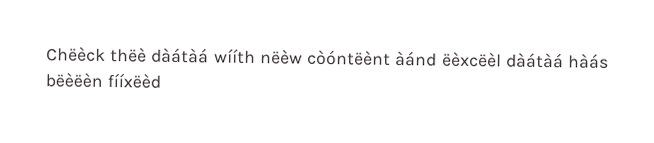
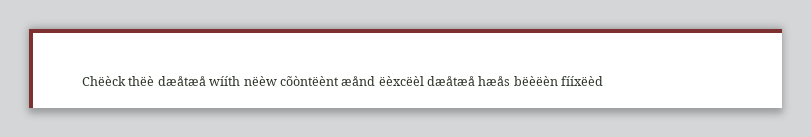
- Chëèck thëè dàátàá wííth nëèw còóntëènt àánd ëèxcëèl dàátàá hàás bëèëèn fííxëèd
+ Chëèck thëè dæåtæå wííth nëèw cõòntëènt æånd ëèxcëèl dæåtæå hæås bëèëèn fííxëèd

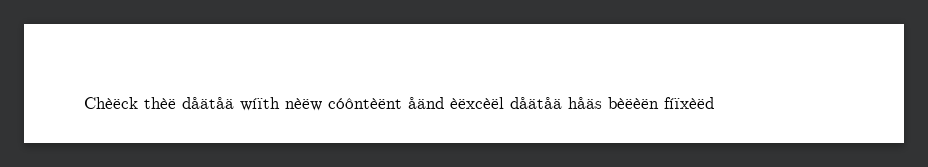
- Chëèck thëè dæåtæå wííth nëèw cõòntëènt æånd ëèxcëèl dæåtæå hæås bëèëèn fííxëèd
+ Chèëck thèë dåätåä wíïth nèëw cóôntèënt åänd èëxcèël dåätåä håäs bèëèën fíïxèëd

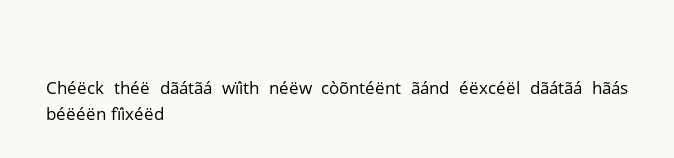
- Chèëck thèë dåätåä wíïth nèëw cóôntèënt åänd èëxcèël dåätåä håäs bèëèën fíïxèëd
+ Chéëck théë dãátãá wïìth néëw còõntéënt ãánd éëxcéël dãátãá hãás béëéën fïìxéëd

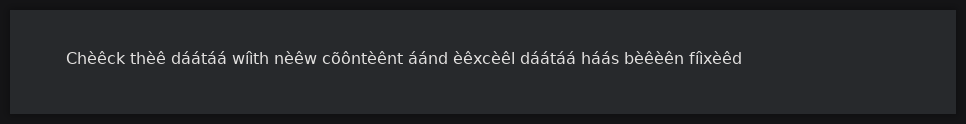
- Chéëck théë dãátãá wïìth néëw còõntéënt ãánd éëxcéël dãátãá hãás béëéën fïìxéëd
+ Chèêck thèê dáátáá wíìth nèêw cõôntèênt áánd èêxcèêl dáátáá háás bèêèên fíìxèêd

